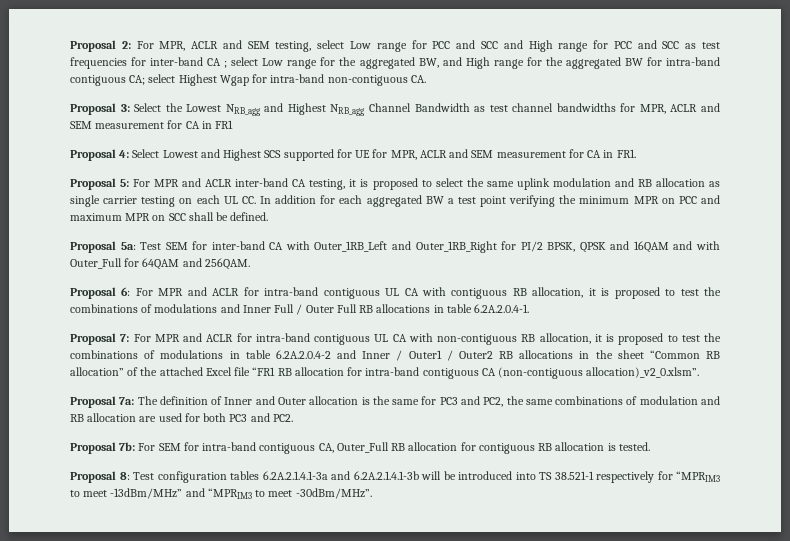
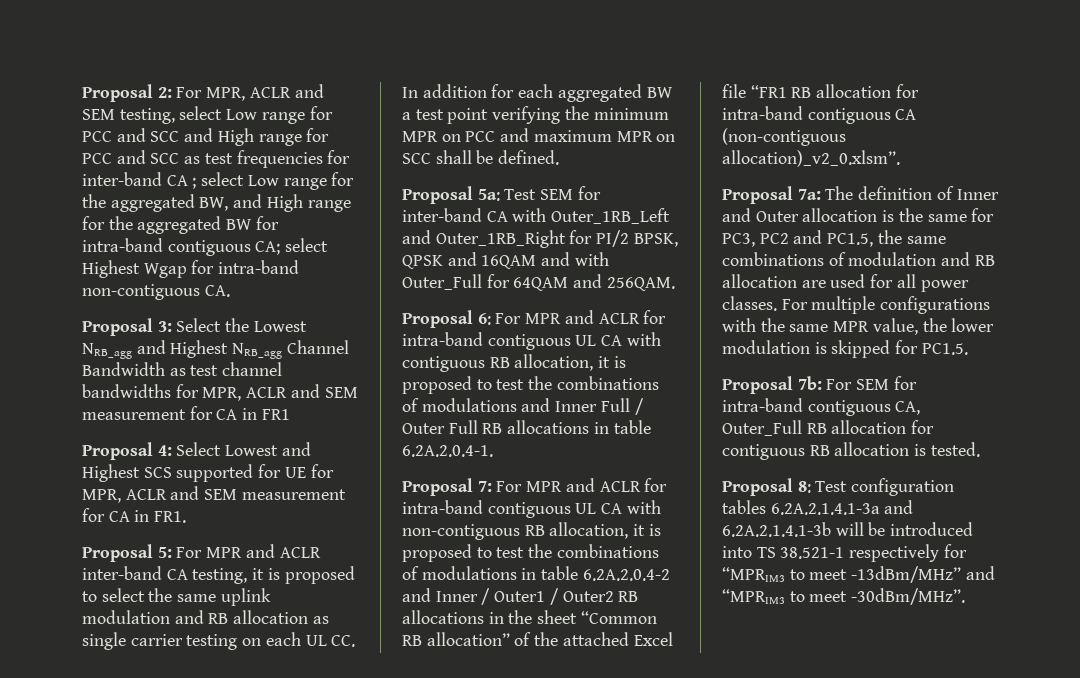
- Proposal 7a: The definition of Inner and Outer allocation is the same for PC3 and PC2, the same combinations of modulation and RB allocation are used for both PC3 and PC2.
+ Proposal 7a: The definition of Inner and Outer allocation is the same for PC3, PC2 and PC1.5, the same combinations of modulation and RB allocation are used for all power classes. For multiple configurations with the same MPR value, the lower modulation is skipped for PC1.5.

